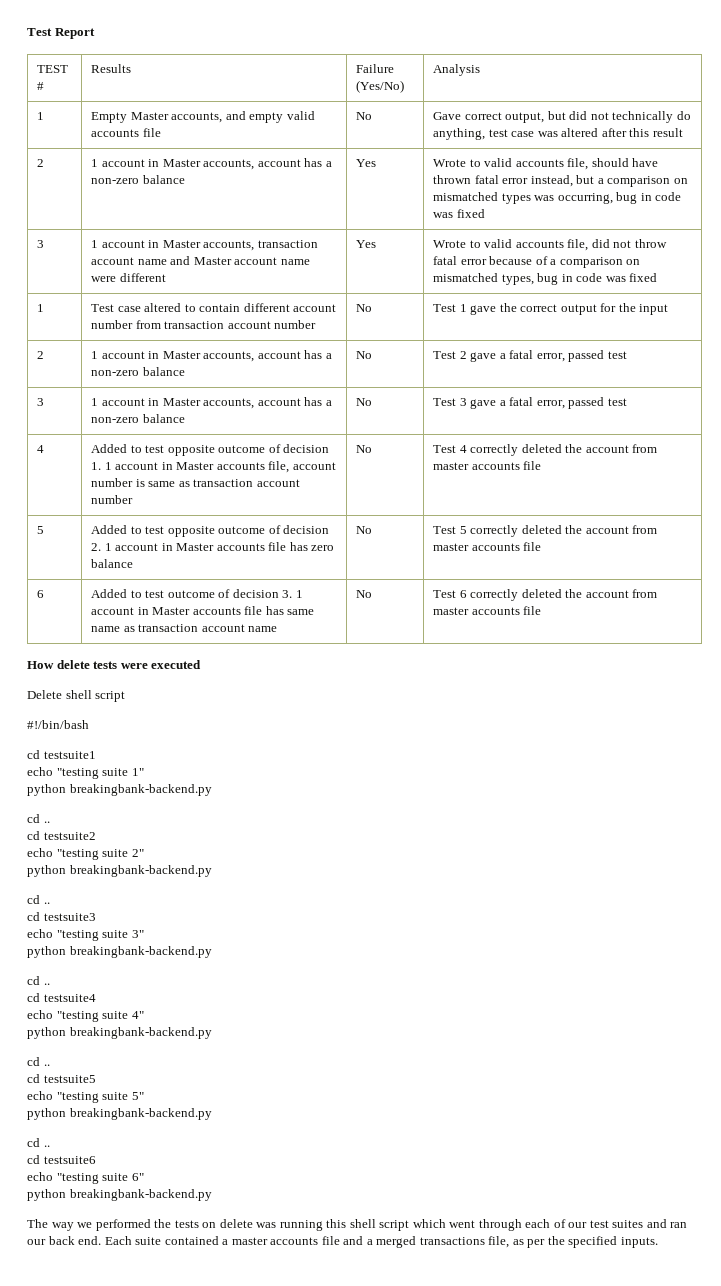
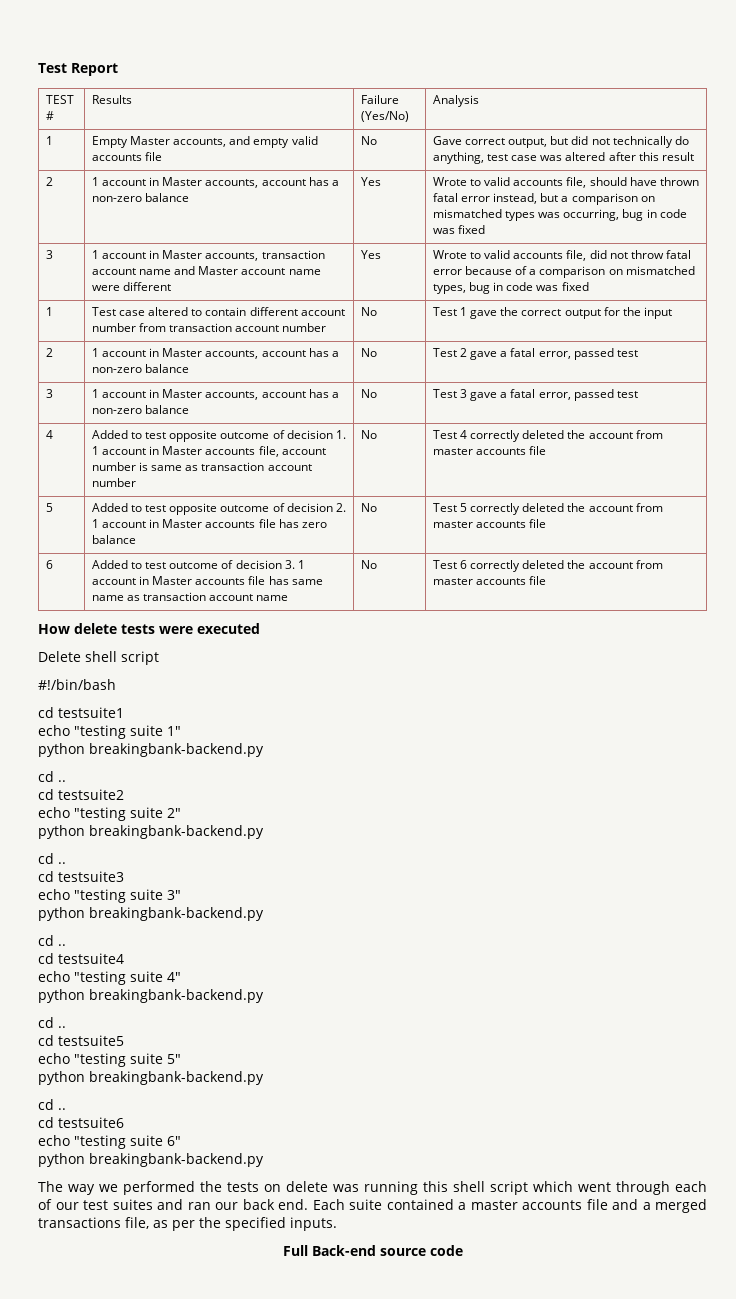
+ Full Back-end source code

